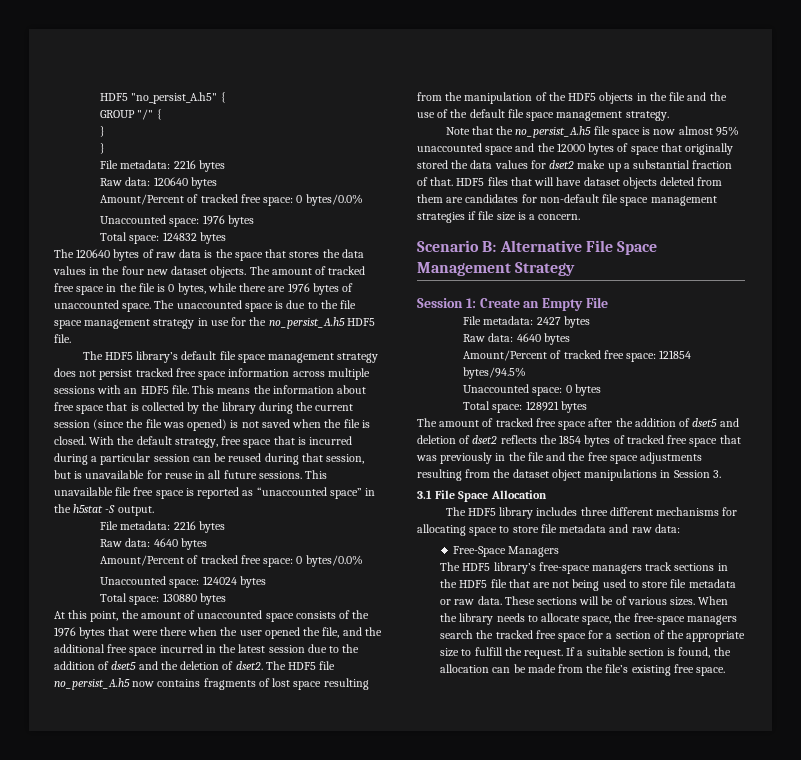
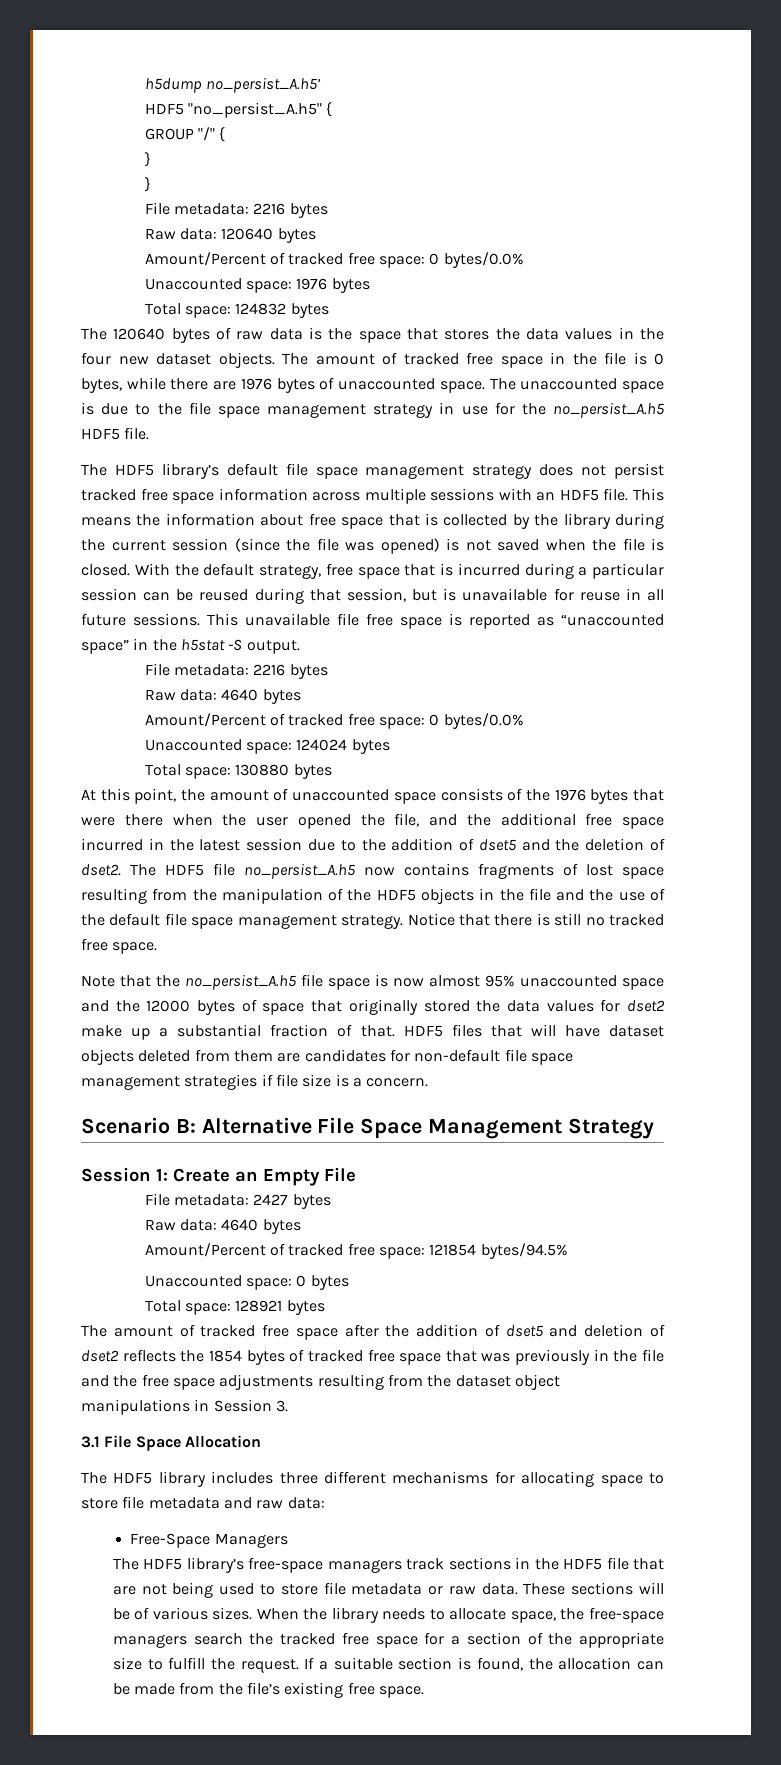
+ h5dump no_persist_A.h5’
+ Notice that there is still no tracked free space.

